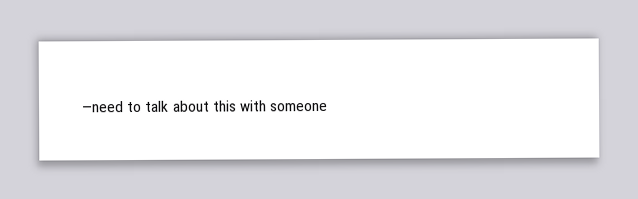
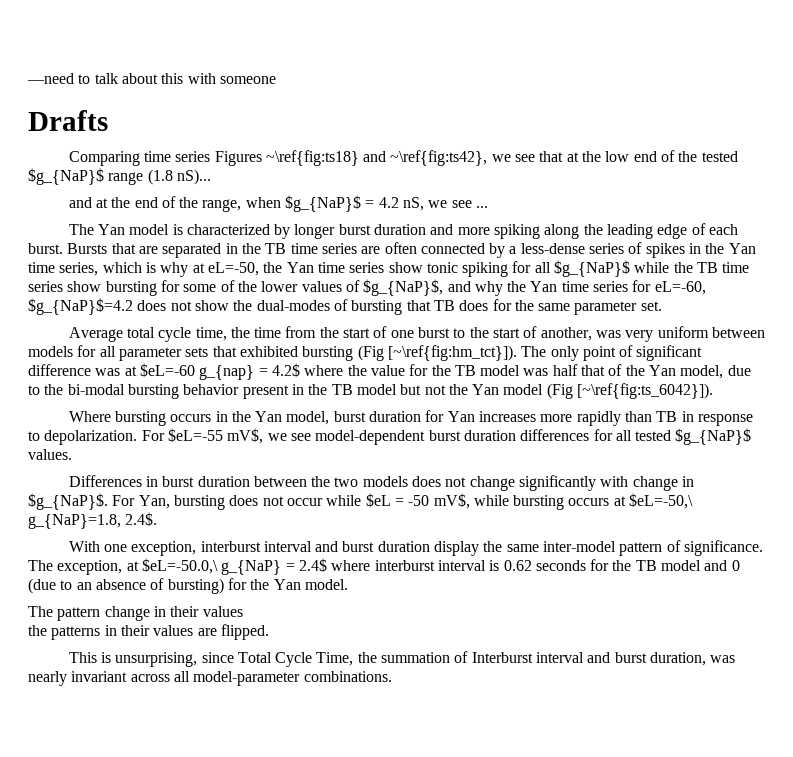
+ Drafts
+ Comparing time series Figures ~\ref{fig:ts18} and ~\ref{fig:ts42}, we see that at the low end of the tested $g_{NaP}$ range (1.8 nS)...
+ and at the end of the range, when $g_{NaP}$ = 4.2 nS, we see ...
+ The Yan model is characterized by longer burst duration and more spiking along the leading edge of each burst. Bursts that are separated in the TB time series are often connected by a less-dense series of spikes in the Yan time series, which is why at eL=-50, the Yan time series show tonic spiking for all $g_{NaP}$ while the TB time series show bursting for some of the lower values of $g_{NaP}$, and why the Yan time series for eL=-60, $g_{NaP}$=4.2 does not show the dual-modes of bursting that TB does for the same parameter set.
+ Average total cycle time, the time from the start of one burst to the start of another, was very uniform between models for all parameter sets that exhibited bursting (Fig [~\ref{fig:hm_tct}]). The only point of significant difference was at $eL=-60 g_{nap} = 4.2$ where the value for the TB model was half that of the Yan model, due to the bi-modal bursting behavior present in the TB model but not the Yan model (Fig [~\ref{fig:ts_6042}]).
+ Where bursting occurs in the Yan model, burst duration for Yan increases more rapidly than TB in response to depolarization. For $eL=-55 mV$, we see model-dependent burst duration differences for all tested $g_{NaP}$ values.
+ Differences in burst duration between the two models does not change significantly with change in $g_{NaP}$. For Yan, bursting does not occur while $eL = -50 mV$, while bursting occurs at $eL=-50,\ g_{NaP}=1.8, 2.4$.
+ With one exception, interburst interval and burst duration display the same inter-model pattern of significance. The exception, at $eL=-50.0,\ g_{NaP} = 2.4$ where interburst interval is 0.62 seconds for the TB model and 0 (due to an absence of bursting) for the Yan model.
+ The pattern change in their values
+ the patterns in their values are flipped.
+ This is unsurprising, since Total Cycle Time, the summation of Interburst interval and burst duration, was nearly invariant across all model-parameter combinations.

